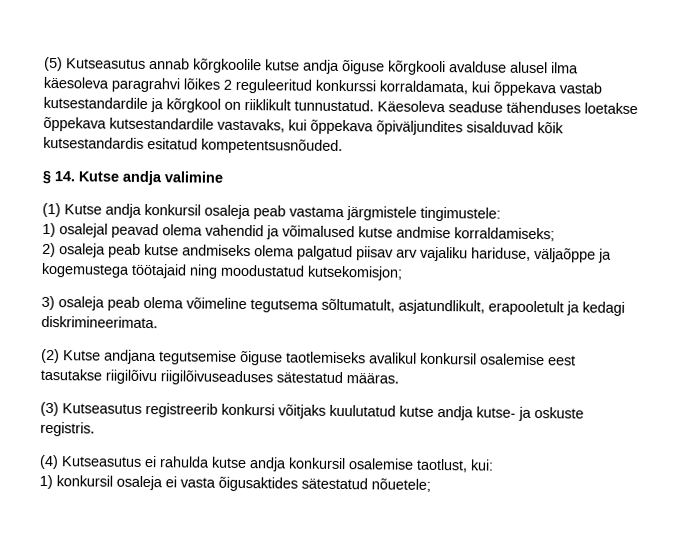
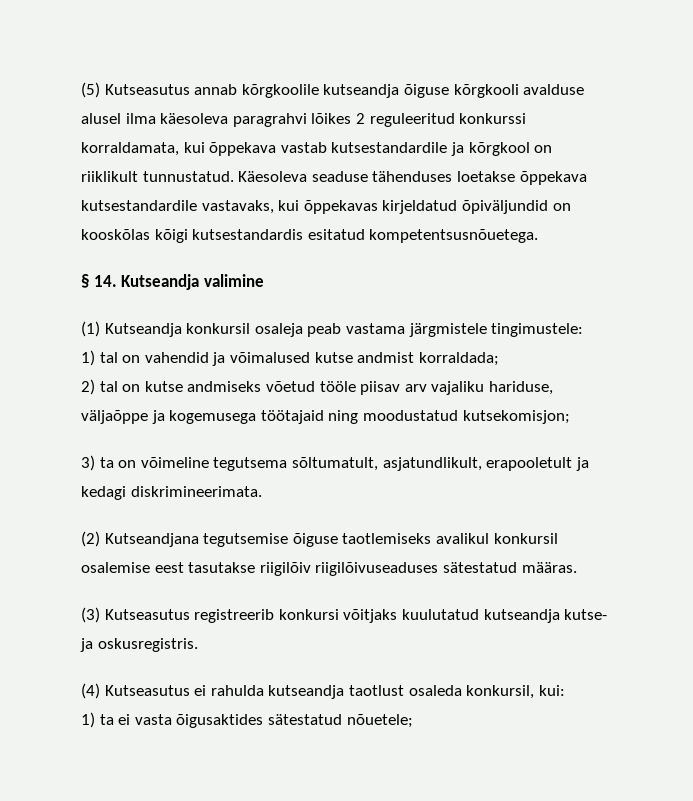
- (5) Kutseasutus annab kõrgkoolile kutse andja õiguse kõrgkooli avalduse alusel ilma käesoleva paragrahvi lõikes 2 reguleeritud konkurssi korraldamata, kui õppekava vastab kutsestandardile ja kõrgkool on riiklikult tunnustatud.
+ (5) Kutseasutus annab kõrgkoolile kutseandja õiguse kõrgkooli avalduse alusel ilma käesoleva paragrahvi lõikes 2 reguleeritud konkurssi korraldamata, kui õppekava vastab kutsestandardile ja kõrgkool on riiklikult tunnustatud.
- Käesoleva seaduse tähenduses loetakse õppekava kutsestandardile vastavaks, kui õppekava õpiväljundites sisalduvad kõik kutsestandardis esitatud kompetentsusnõuded.
+ Käesoleva seaduse tähenduses loetakse õppekava kutsestandardile vastavaks, kui õppekavas kirjeldatud õpiväljundid on kooskõlas kõigi kutsestandardis esitatud kompetentsusnõuetega.
- § 14. Kutse andja valimine
+ § 14. Kutseandja valimine
- (1) Kutse andja konkursil osaleja peab vastama järgmistele tingimustele:
+ (1) Kutseandja konkursil osaleja peab vastama järgmistele tingimustele:
- 1) osalejal peavad olema vahendid ja võimalused kutse andmise korraldamiseks;
+ 1) tal on vahendid ja võimalused kutse andmist korraldada;
- 2) osaleja peab kutse andmiseks olema palgatud piisav arv vajaliku hariduse, väljaõppe ja kogemustega töötajaid ning moodustatud kutsekomisjon;
+ 2) tal on kutse andmiseks võetud tööle piisav arv vajaliku hariduse, väljaõppe ja kogemusega töötajaid ning moodustatud kutsekomisjon;
- 3) osaleja peab olema võimeline tegutsema sõltumatult, asjatundlikult, erapooletult ja kedagi diskrimineerimata.
+ 3) ta on võimeline tegutsema sõltumatult, asjatundlikult, erapooletult ja kedagi diskrimineerimata.
- (2) Kutse andjana tegutsemise õiguse taotlemiseks avalikul konkursil osalemise eest tasutakse riigilõivu riigilõivuseaduses sätestatud määras.
+ (2) Kutseandjana tegutsemise õiguse taotlemiseks avalikul konkursil osalemise eest tasutakse riigilõiv riigilõivuseaduses sätestatud määras.
- (3) Kutseasutus registreerib konkursi võitjaks kuulutatud kutse andja kutse- ja oskuste registris.
+ (3) Kutseasutus registreerib konkursi võitjaks kuulutatud kutseandja kutse- ja oskusregistris.
- (4) Kutseasutus ei rahulda kutse andja konkursil osalemise taotlust, kui:
+ (4) Kutseasutus ei rahulda kutseandja taotlust osaleda konkursil, kui:
- 1) konkursil osaleja ei vasta õigusaktides sätestatud nõuetele;
+ 1) ta ei vasta õigusaktides sätestatud nõuetele;

